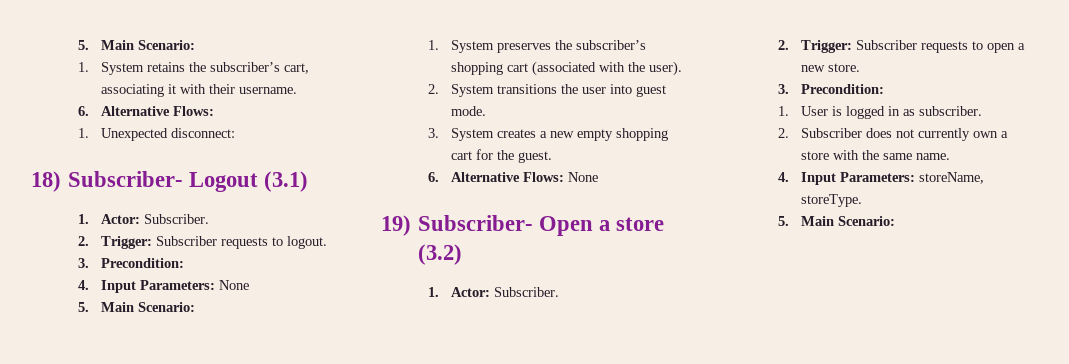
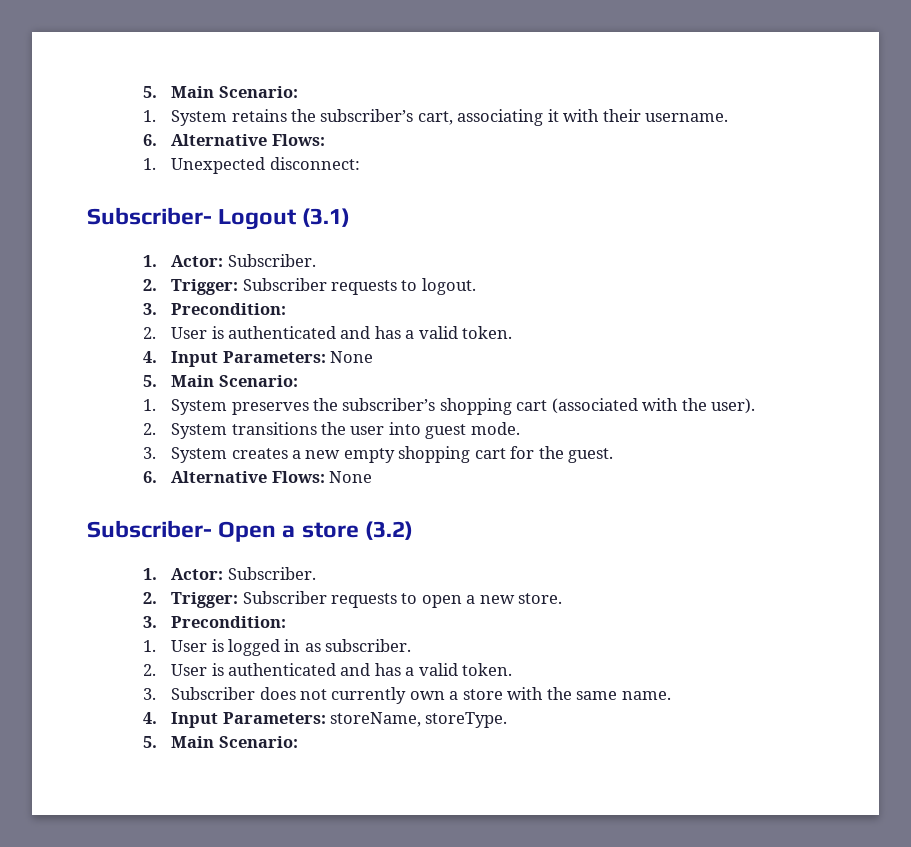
- 18) Subscriber- Logout (3.1)
+ Subscriber- Logout (3.1)
  2. Trigger: Subscriber requests to logout.
  3. Precondition:
+ 2. User is authenticated and has a valid token.
- 19) Subscriber- Open a store (3.2)
+ Subscriber- Open a store (3.2)
  1. User is logged in as subscriber.
- 2. Subscriber does not currently own a store with the same name.
+ 2. User is authenticated and has a valid token.
+ 3. Subscriber does not currently own a store with the same name.

